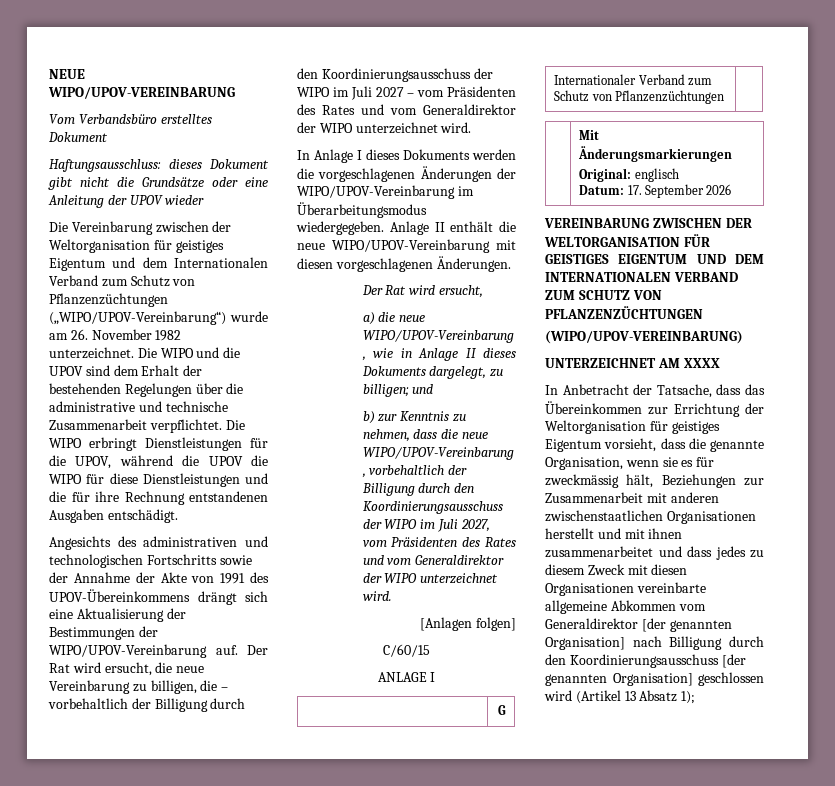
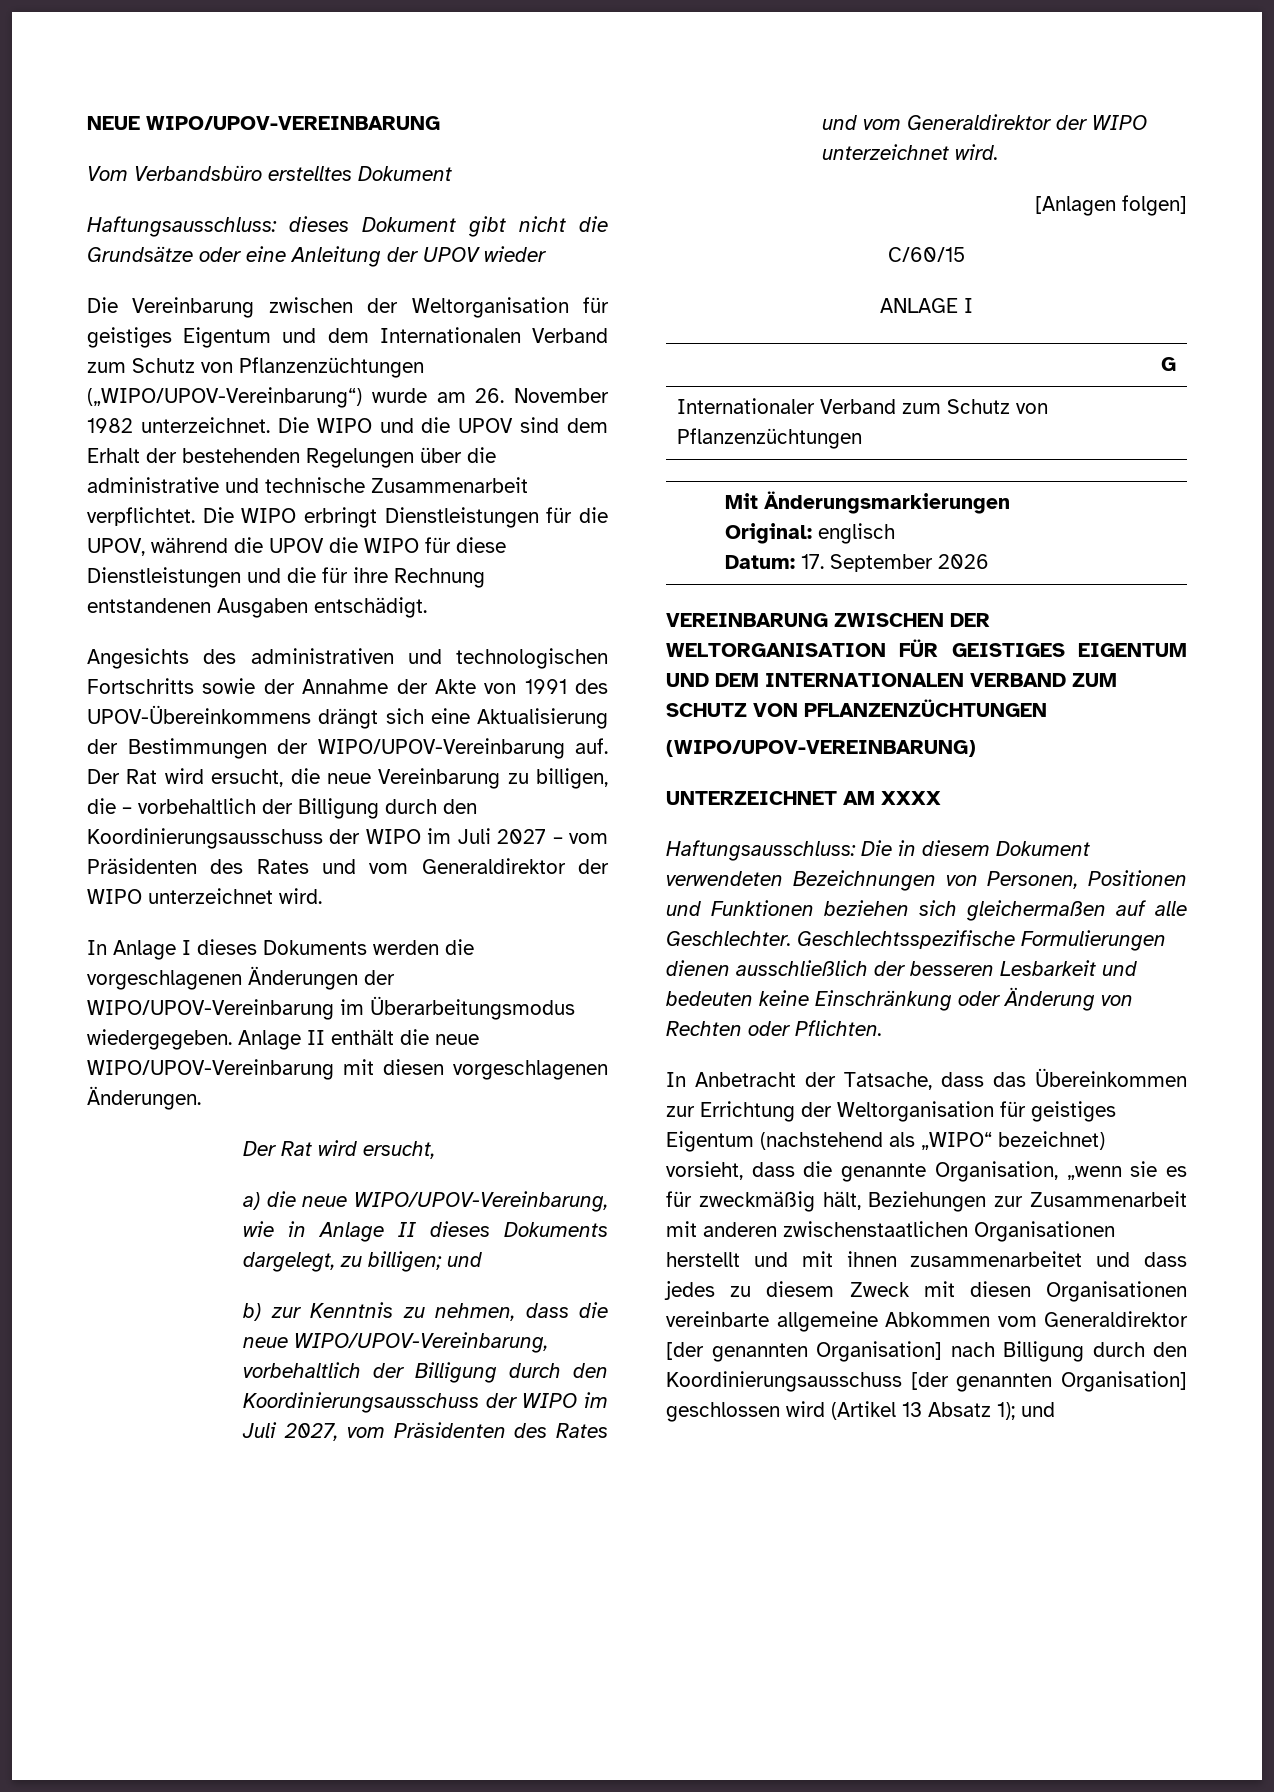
+ Haftungsausschluss: Die in diesem Dokument verwendeten Bezeichnungen von Personen, Positionen und Funktionen beziehen sich gleichermaßen auf alle Geschlechter. Geschlechtsspezifische Formulierungen dienen ausschließlich der besseren Lesbarkeit und bedeuten keine Einschränkung oder Änderung von Rechten oder Pflichten.
- In Anbetracht der Tatsache, dass das Übereinkommen zur Errichtung der Weltorganisation für geistiges Eigentum vorsieht, dass die genannte Organisation, wenn sie es für zweckmässig hält, Beziehungen zur Zusammenarbeit mit anderen zwischenstaatlichen Organisationen herstellt und mit ihnen zusammenarbeitet und dass jedes zu diesem Zweck mit diesen Organisationen vereinbarte allgemeine Abkommen vom Generaldirektor [der genannten Organisation] nach Billigung durch den Koordinierungsausschuss [der genannten Organisation] geschlossen wird (Artikel 13 Absatz 1);
+ In Anbetracht der Tatsache, dass das Übereinkommen zur Errichtung der Weltorganisation für geistiges Eigentum (nachstehend als „WIPO“ bezeichnet) vorsieht, dass die genannte Organisation, „wenn sie es für zweckmäßig hält, Beziehungen zur Zusammenarbeit mit anderen zwischenstaatlichen Organisationen herstellt und mit ihnen zusammenarbeitet und dass jedes zu diesem Zweck mit diesen Organisationen vereinbarte allgemeine Abkommen vom Generaldirektor [der genannten Organisation] nach Billigung durch den Koordinierungsausschuss [der genannten Organisation] geschlossen wird (Artikel 13 Absatz 1); und

